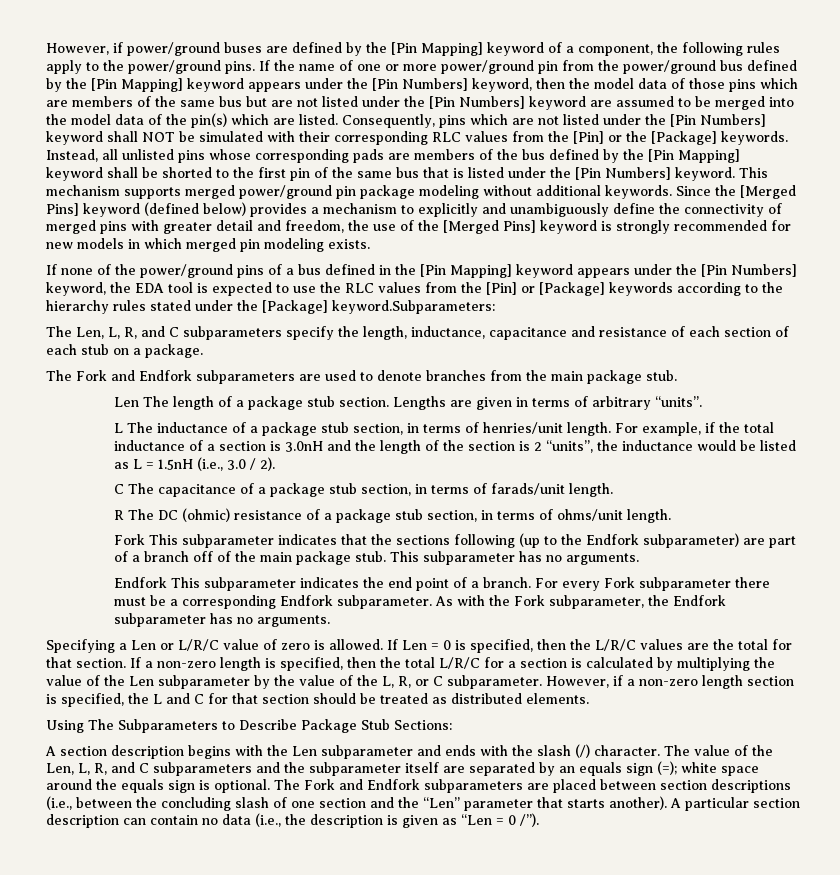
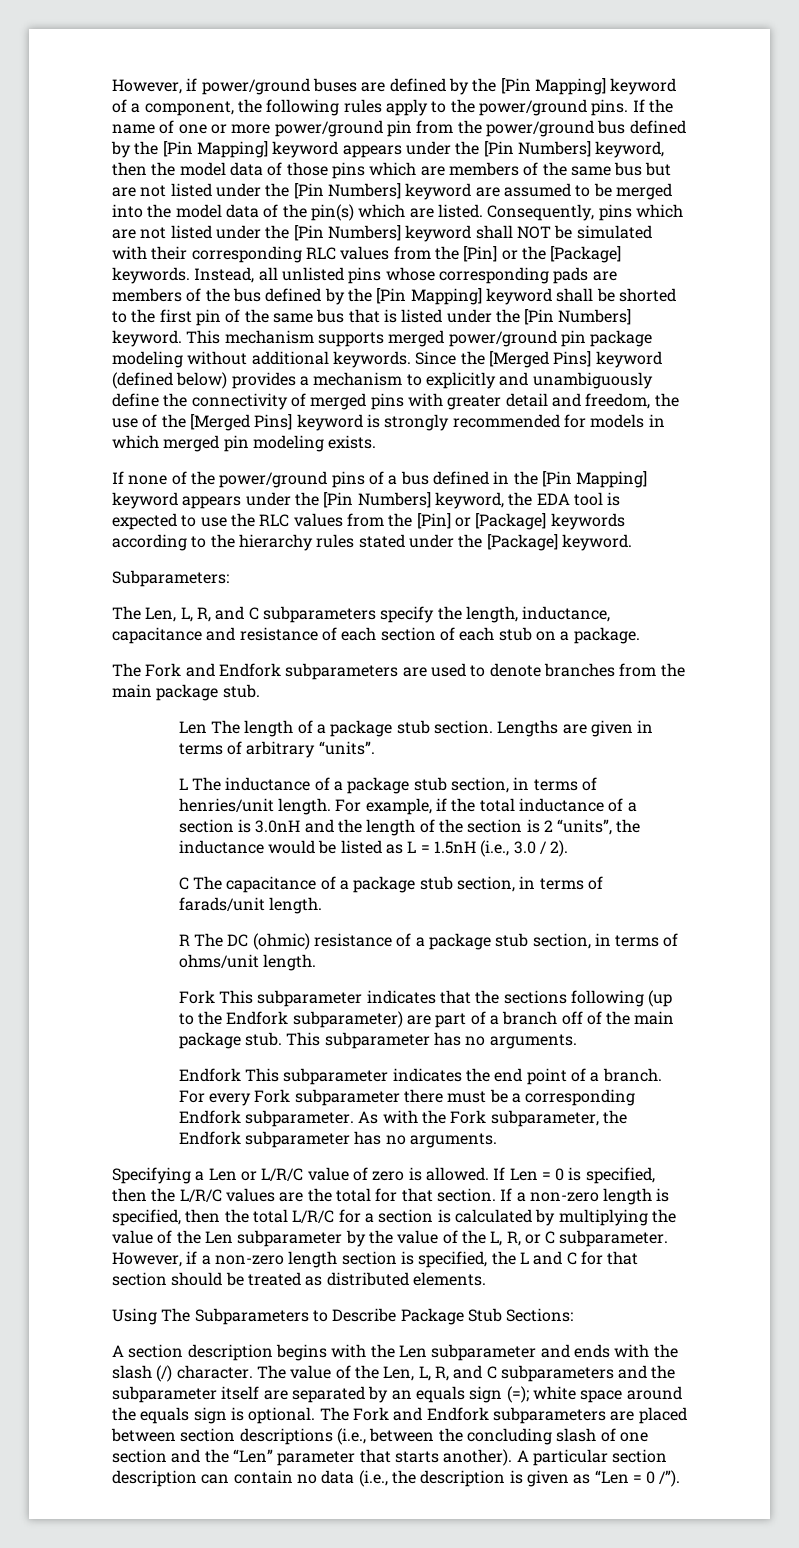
- Since the [Merged Pins] keyword (defined below) provides a mechanism to explicitly and unambiguously define the connectivity of merged pins with greater detail and freedom, the use of the [Merged Pins] keyword is strongly recommended for new models in which merged pin modeling exists.
+ Since the [Merged Pins] keyword (defined below) provides a mechanism to explicitly and unambiguously define the connectivity of merged pins with greater detail and freedom, the use of the [Merged Pins] keyword is strongly recommended for models in which merged pin modeling exists.
- If none of the power/ground pins of a bus defined in the [Pin Mapping] keyword appears under the [Pin Numbers] keyword, the EDA tool is expected to use the RLC values from the [Pin] or [Package] keywords according to the hierarchy rules stated under the [Package] keyword.Subparameters:
+ If none of the power/ground pins of a bus defined in the [Pin Mapping] keyword appears under the [Pin Numbers] keyword, the EDA tool is expected to use the RLC values from the [Pin] or [Package] keywords according to the hierarchy rules stated under the [Package] keyword.
+ Subparameters:

